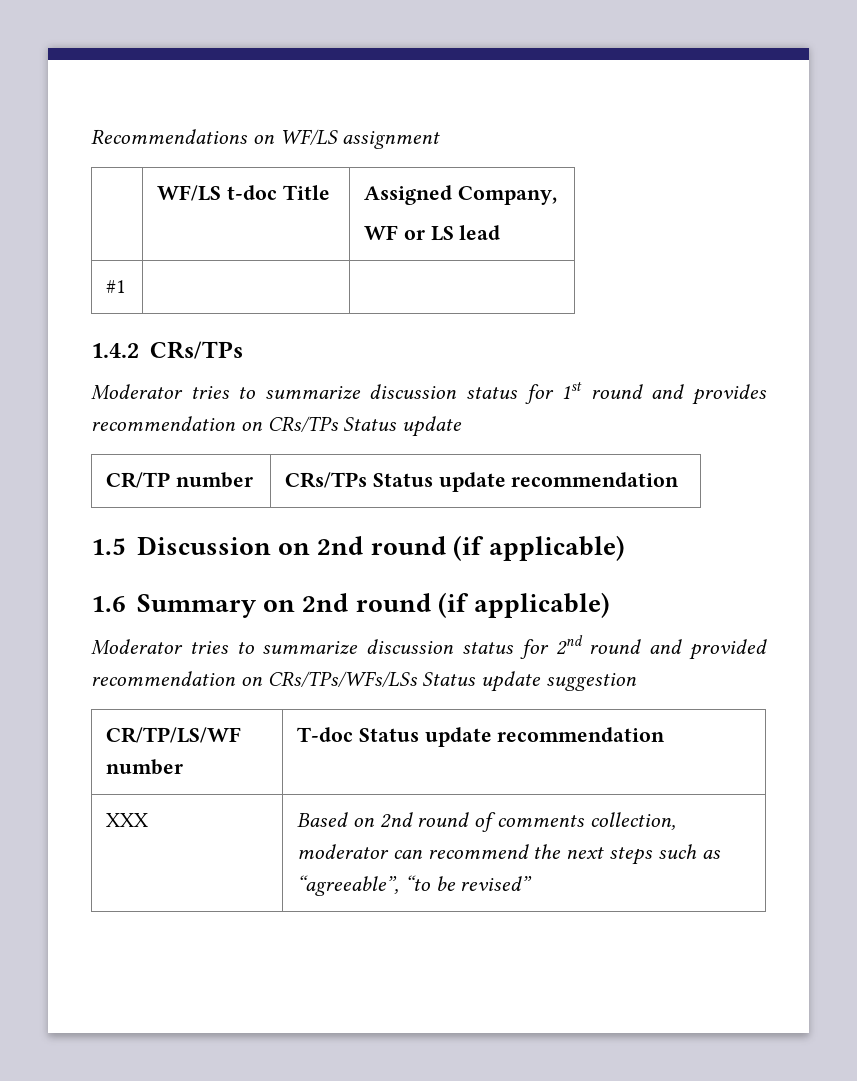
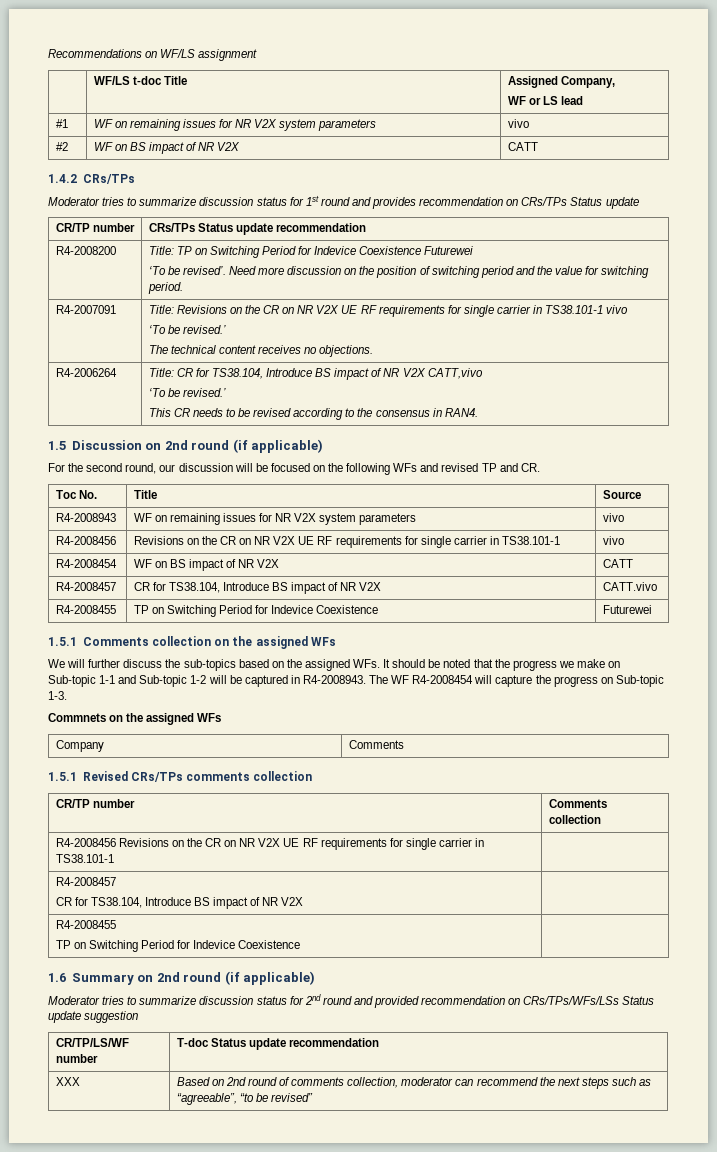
- #1 | |
+ #1 | WF on remaining issues for NR V2X system parameters | vivo
+ #2 | WF on BS impact of NR V2X | CATT
+ R4-2008200 | Title: TP on Switching Period for Indevice Coexistence Futurewei
+ ‘To be revised’. Need more discussion on the position of switching period and the value for switching period.
+ R4-2007091 | Title: Revisions on the CR on NR V2X UE RF requirements for single carrier in TS38.101-1 vivo
+ ‘To be revised.’
+ The technical content receives no objections.
+ R4-2006264 | Title: CR for TS38.104, Introduce BS impact of NR V2X CATT,vivo
+ ‘To be revised.’
+ This CR needs to be revised according to the consensus in RAN4.
+ For the second round, our discussion will be focused on the following WFs and revised TP and CR.
+ Toc No. | Title | Source
+ R4-2008943 | WF on remaining issues for NR V2X system parameters | vivo
+ R4-2008456 | Revisions on the CR on NR V2X UE RF requirements for single carrier in TS38.101-1 | vivo
+ R4-2008454 | WF on BS impact of NR V2X | CATT
+ R4-2008457 | CR for TS38.104, Introduce BS impact of NR V2X | CATT.vivo
+ R4-2008455 | TP on Switching Period for Indevice Coexistence | Futurewei
+ 1.5.1 Comments collection on the assigned WFs
+ We will further discuss the sub-topics based on the assigned WFs. It should be noted that the progress we make on Sub-topic 1-1 and Sub-topic 1-2 will be captured in R4-2008943. The WF R4-2008454 will capture the progress on Sub-topic 1-3.
+ Commnets on the assigned WFs
+ Company | Comments
+ 1.5.1 Revised CRs/TPs comments collection
+ CR/TP number | Comments collection
+ R4-2008456 Revisions on the CR on NR V2X UE RF requirements for single carrier in TS38.101-1 |
+ R4-2008457
+ CR for TS38.104, Introduce BS impact of NR V2X |
+ R4-2008455
+ TP on Switching Period for Indevice Coexistence |

